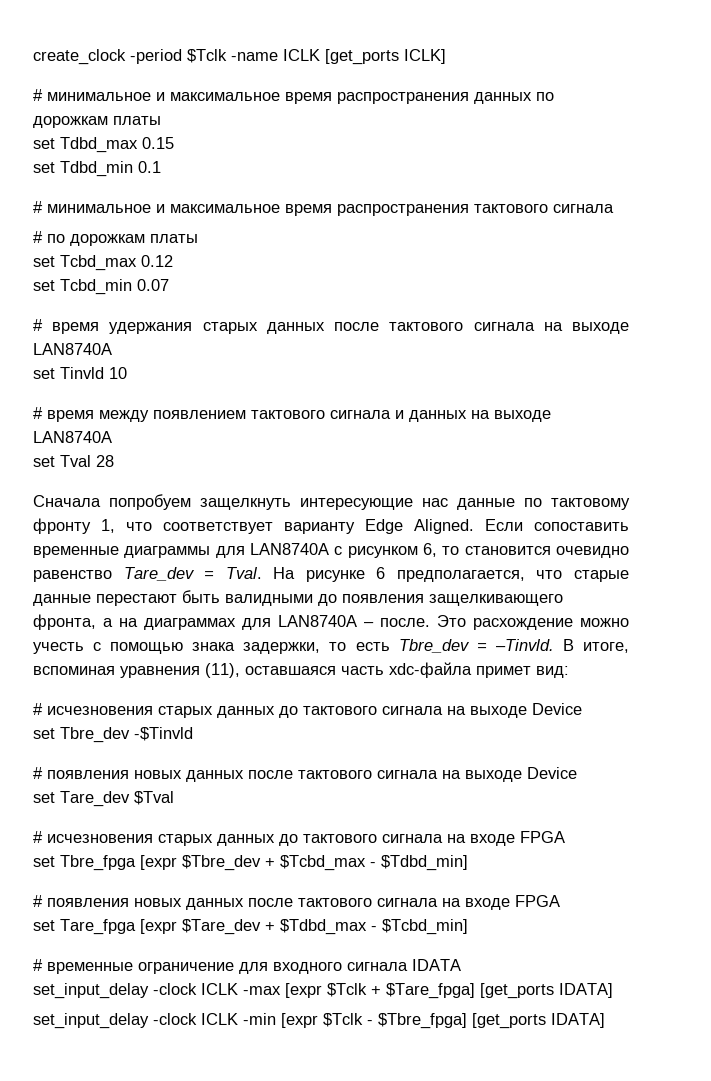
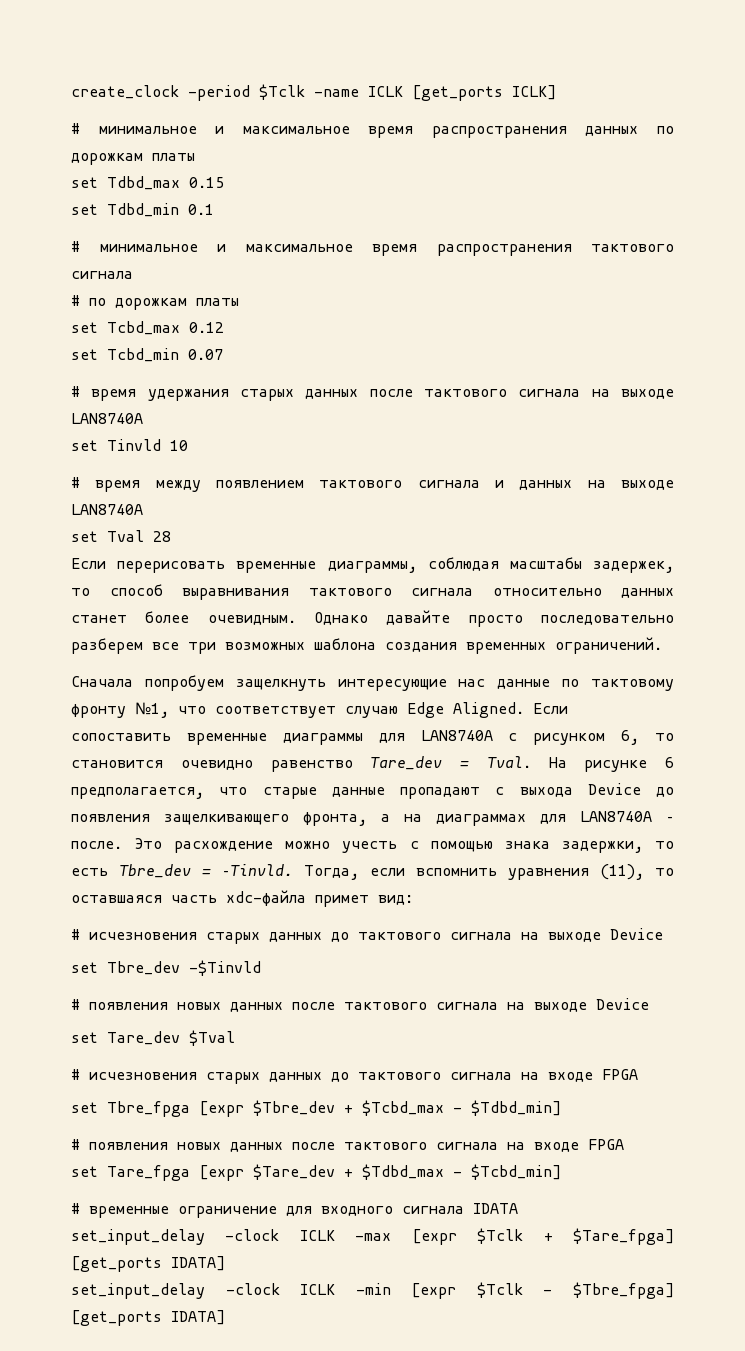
+ Если перерисовать временные диаграммы, соблюдая масштабы задержек, то способ выравнивания тактового сигнала относительно данных станет более очевидным. Однако давайте просто последовательно разберем все три возможных шаблона создания временных ограничений.
- Сначала попробуем защелкнуть интересующие нас данные по тактовому фронту 1, что соответствует варианту Edge Aligned.
+ Сначала попробуем защелкнуть интересующие нас данные по тактовому фронту №1, что соответствует случаю Edge Aligned.
- На рисунке 6 предполагается, что старые данные перестают быть валидными до появления защелкивающего фронта, а на диаграммах для LAN8740A – после.
+ На рисунке 6 предполагается, что старые данные пропадают с выхода Device до появления защелкивающего фронта, а на диаграммах для LAN8740A – после.
- В итоге, вспоминая уравнения (11), оставшаяся часть xdc-файла примет вид:
+ Тогда, если вспомнить уравнения (11), то оставшаяся часть xdc-файла примет вид:

